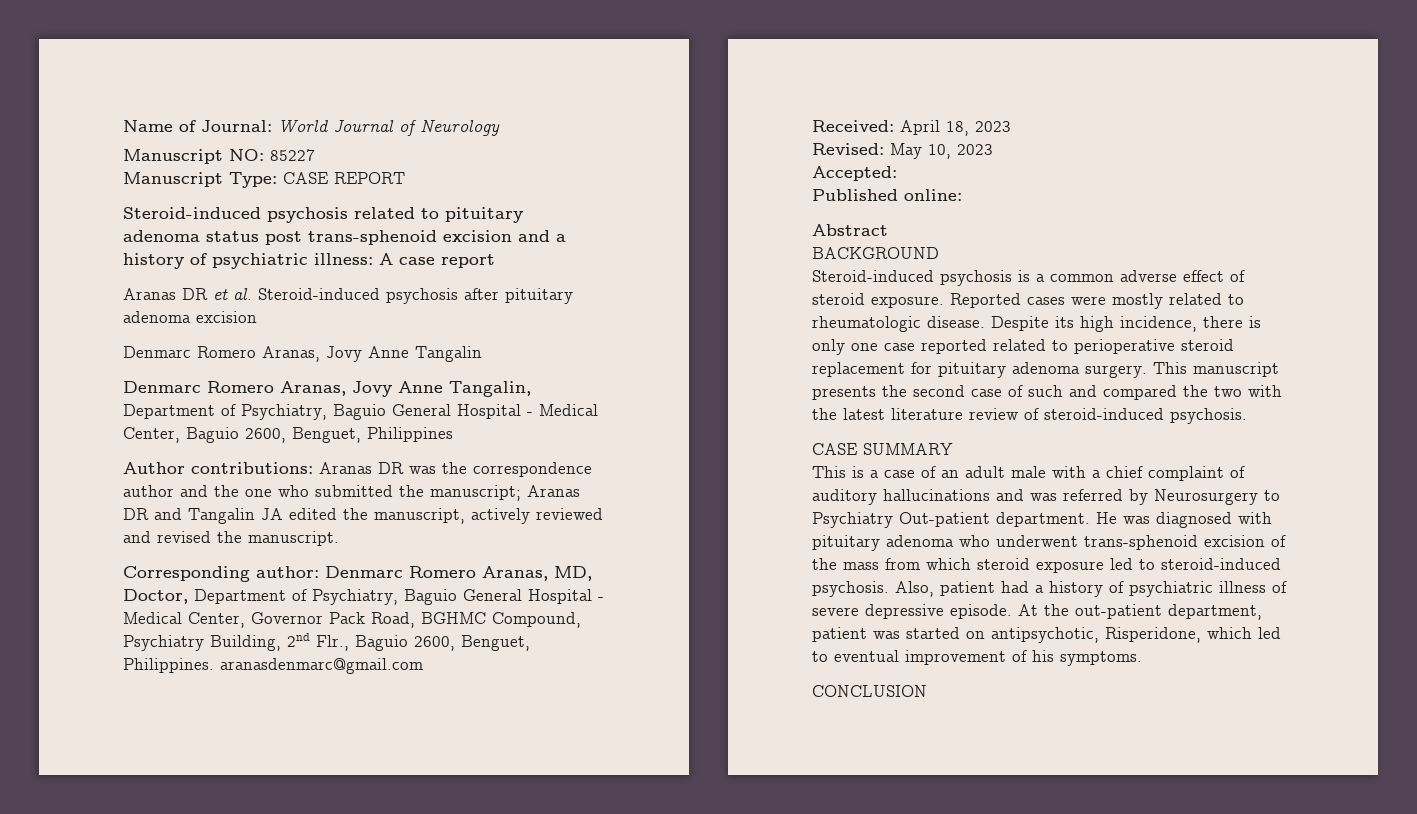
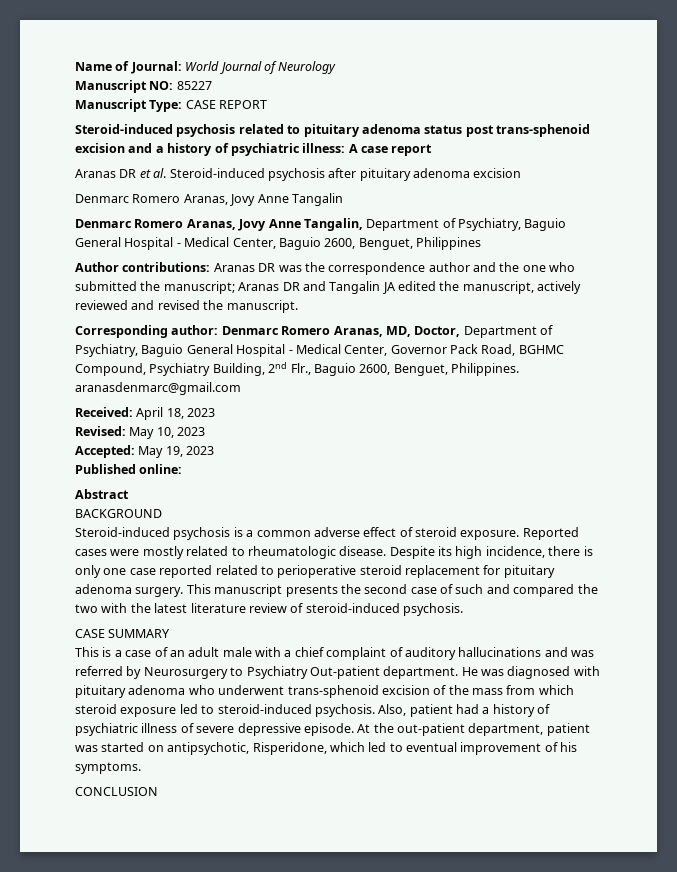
- Accepted:
+ Accepted: May 19, 2023

